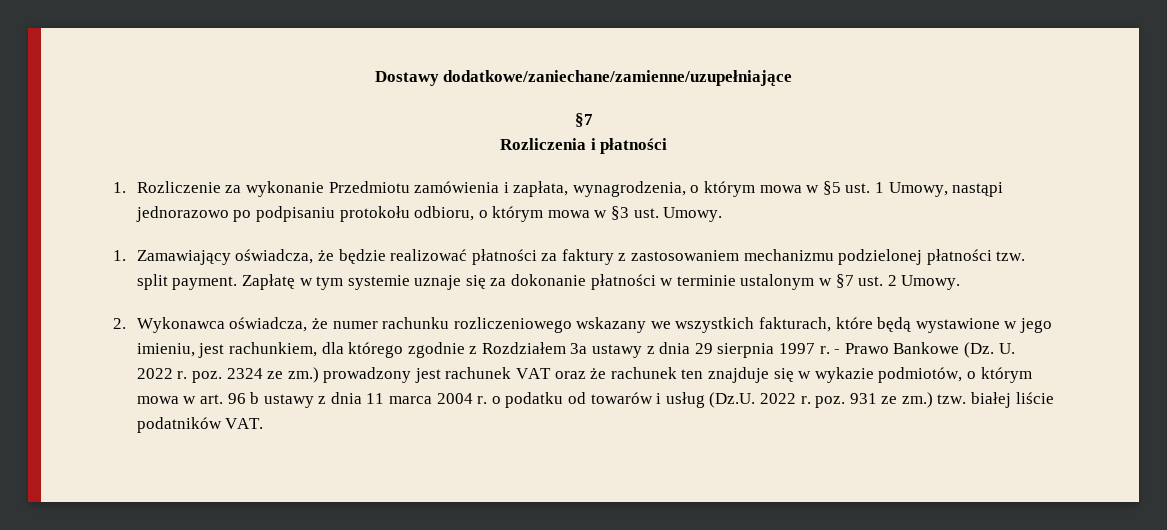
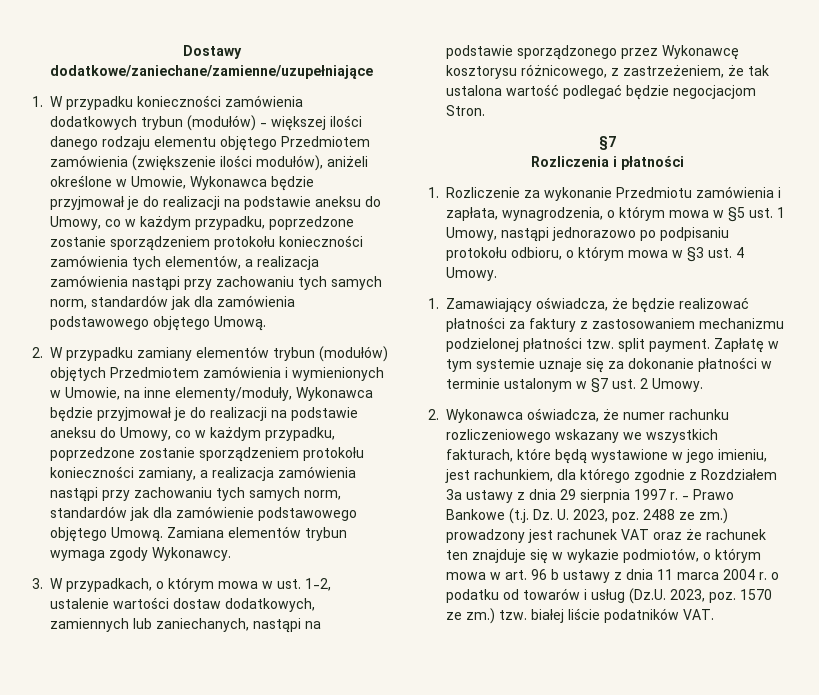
+ 1. W przypadku konieczności zamówienia dodatkowych trybun (modułów) - większej ilości danego rodzaju elementu objętego Przedmiotem zamówienia (zwiększenie ilości modułów), aniżeli określone w Umowie, Wykonawca będzie przyjmował je do realizacji na podstawie aneksu do Umowy, co w każdym przypadku, poprzedzone zostanie sporządzeniem protokołu konieczności zamówienia tych elementów, a realizacja zamówienia nastąpi przy zachowaniu tych samych norm, standardów jak dla zamówienia podstawowego objętego Umową.
+ 2. W przypadku zamiany elementów trybun (modułów) objętych Przedmiotem zamówienia i wymienionych w Umowie, na inne elementy/moduły, Wykonawca będzie przyjmował je do realizacji na podstawie aneksu do Umowy, co w każdym przypadku, poprzedzone zostanie sporządzeniem protokołu konieczności zamiany, a realizacja zamówienia nastąpi przy zachowaniu tych samych norm, standardów jak dla zamówienie podstawowego objętego Umową. Zamiana elementów trybun wymaga zgody Wykonawcy.
+ 3. W przypadkach, o którym mowa w ust. 1-2, ustalenie wartości dostaw dodatkowych, zamiennych lub zaniechanych, nastąpi na podstawie sporządzonego przez Wykonawcę kosztorysu różnicowego, z zastrzeżeniem, że tak ustalona wartość podlegać będzie negocjacjom Stron.
- 1. Rozliczenie za wykonanie Przedmiotu zamówienia i zapłata, wynagrodzenia, o którym mowa w §5 ust. 1 Umowy, nastąpi jednorazowo po podpisaniu protokołu odbioru, o którym mowa w §3 ust. Umowy.
+ 1. Rozliczenie za wykonanie Przedmiotu zamówienia i zapłata, wynagrodzenia, o którym mowa w §5 ust. 1 Umowy, nastąpi jednorazowo po podpisaniu protokołu odbioru, o którym mowa w §3 ust. 4 Umowy.
- - Prawo Bankowe (Dz. U. 2022 r. poz. 2324 ze zm.) prowadzony jest rachunek VAT oraz że rachunek ten znajduje się w wykazie podmiotów, o którym mowa w art. 96 b ustawy z dnia 11 marca 2004 r. o podatku od towarów i usług (Dz.U. 2022 r. poz. 931 ze zm.) tzw. białej liście podatników VAT.
+ - Prawo Bankowe (t.j. Dz. U. 2023, poz. 2488 ze zm.) prowadzony jest rachunek VAT oraz że rachunek ten znajduje się w wykazie podmiotów, o którym mowa w art. 96 b ustawy z dnia 11 marca 2004 r. o podatku od towarów i usług (Dz.U. 2023, poz. 1570 ze zm.) tzw. białej liście podatników VAT.

